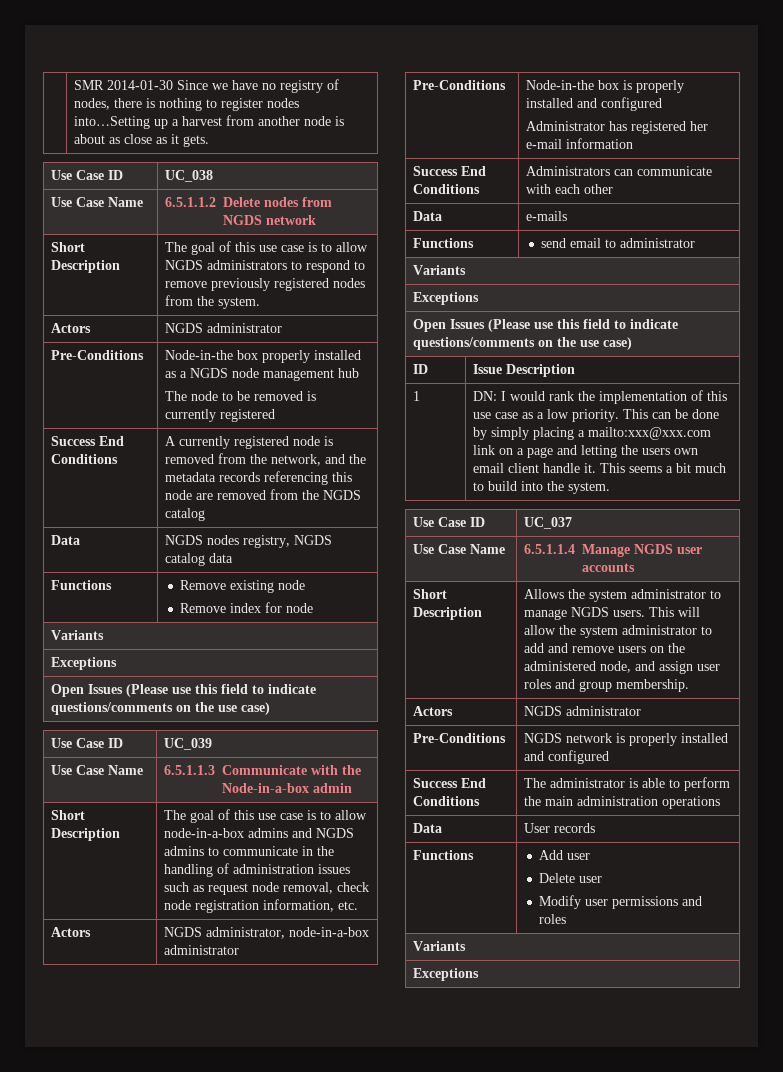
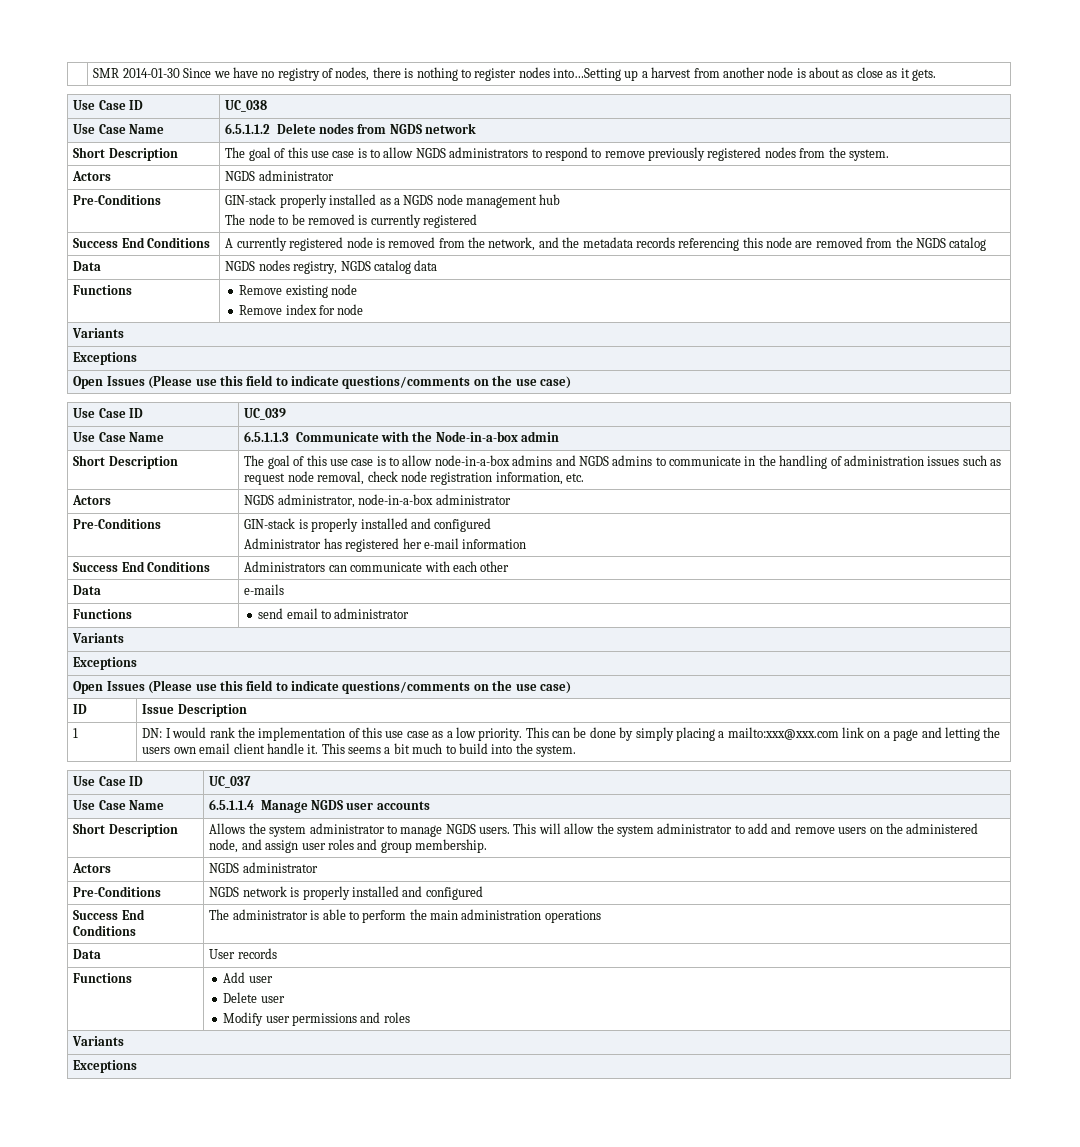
- Pre-Conditions | Node-in-the box properly installed as a NGDS node management hub
+ Pre-Conditions | GIN-stack properly installed as a NGDS node management hub
- Pre-Conditions | Node-in-the box is properly installed and configured
+ Pre-Conditions | GIN-stack is properly installed and configured

